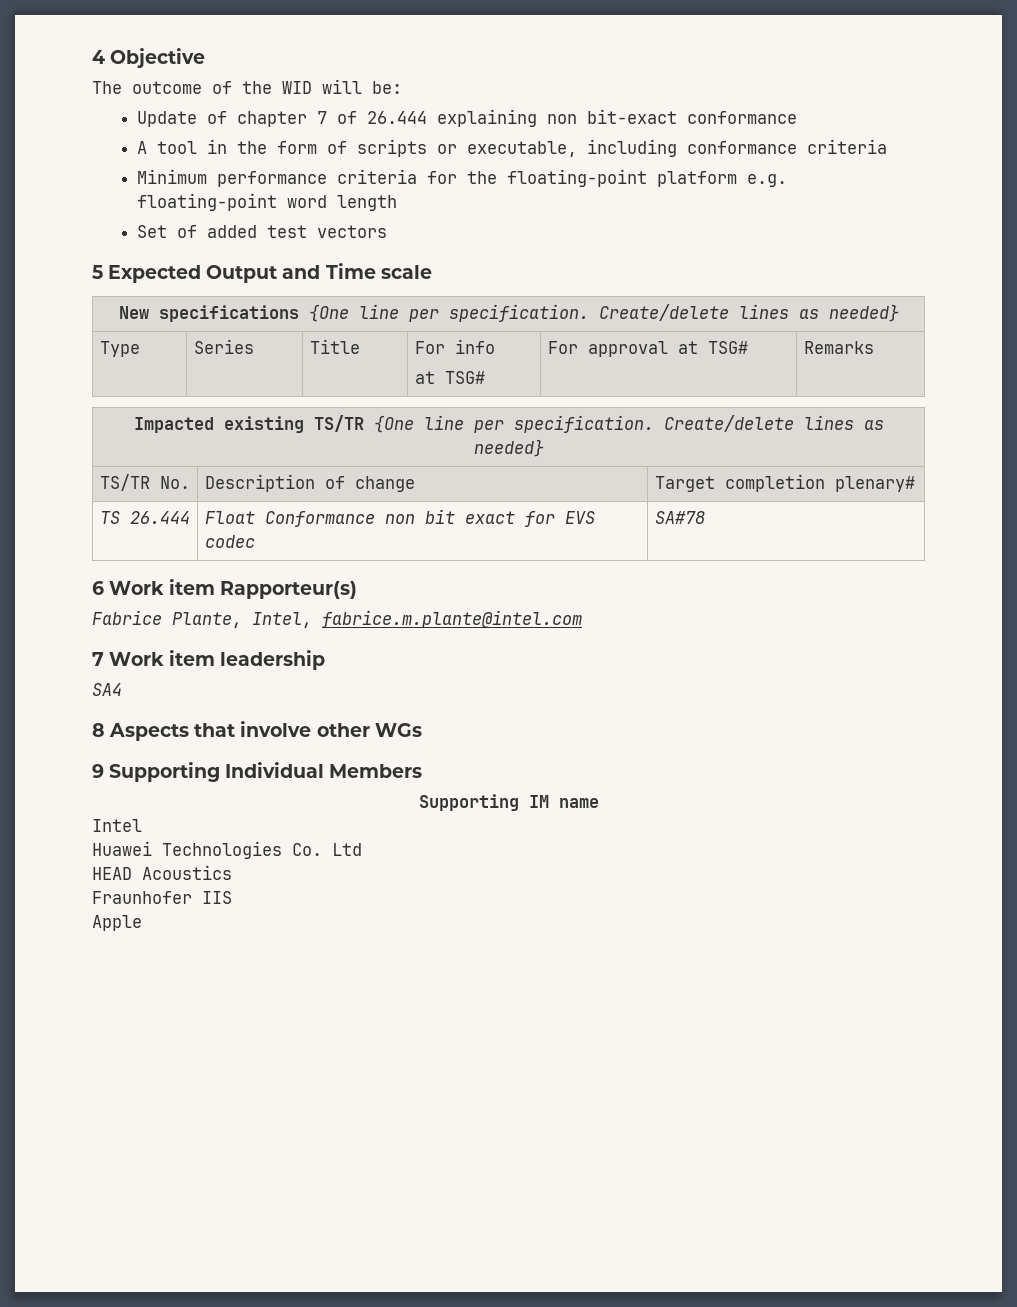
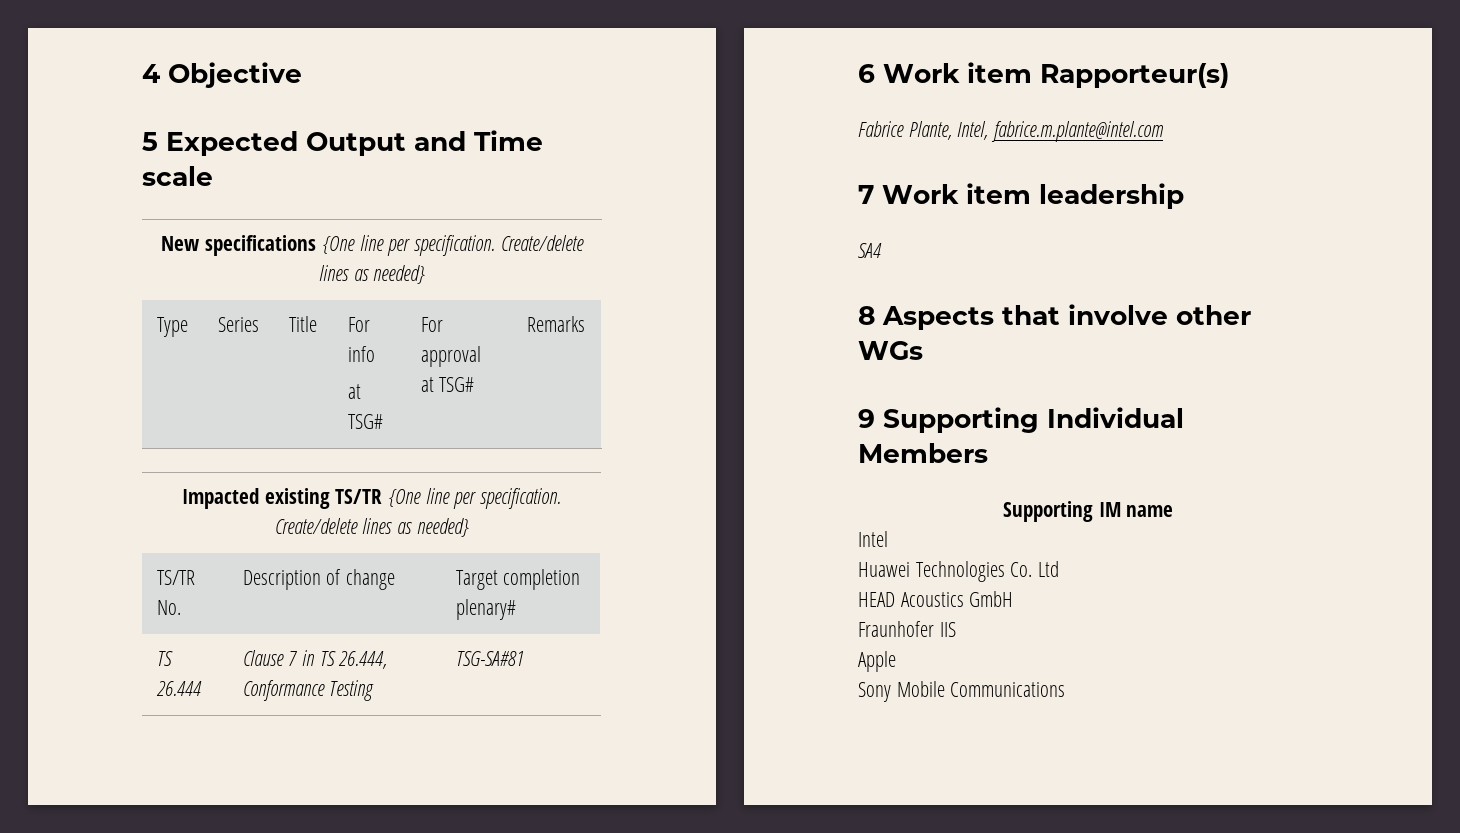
- The outcome of the WID will be:
- Update of chapter 7 of 26.444 explaining non bit-exact conformance
- A tool in the form of scripts or executable, including conformance criteria
- Minimum performance criteria for the floating-point platform e.g. floating-point word length
- Set of added test vectors
- TS 26.444 | Float Conformance non bit exact for EVS codec | SA#78
+ TS 26.444 | Clause 7 in TS 26.444, Conformance Testing | TSG-SA#81
- HEAD Acoustics
+ HEAD Acoustics GmbH
+ Sony Mobile Communications

